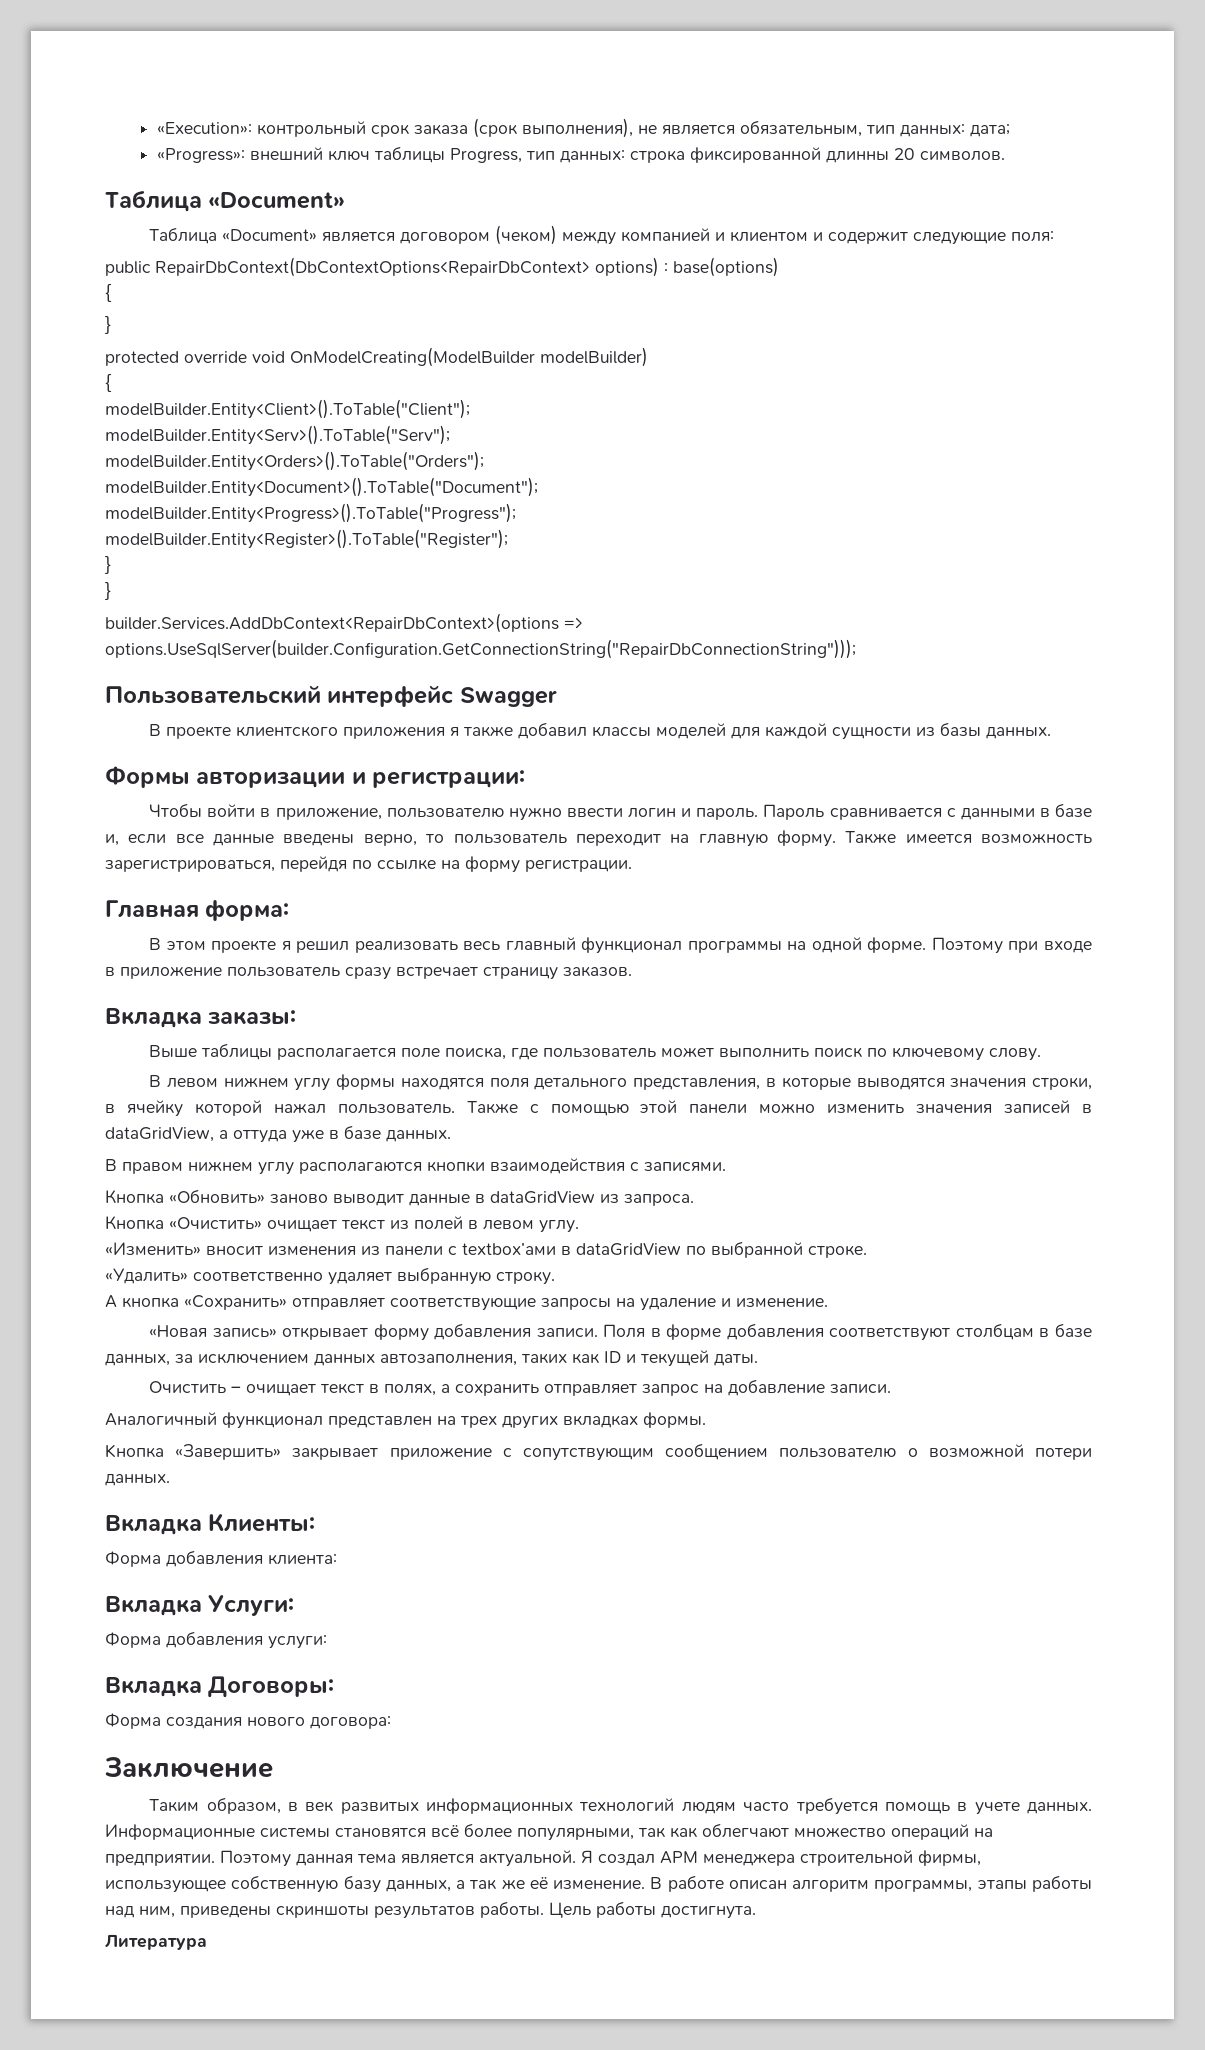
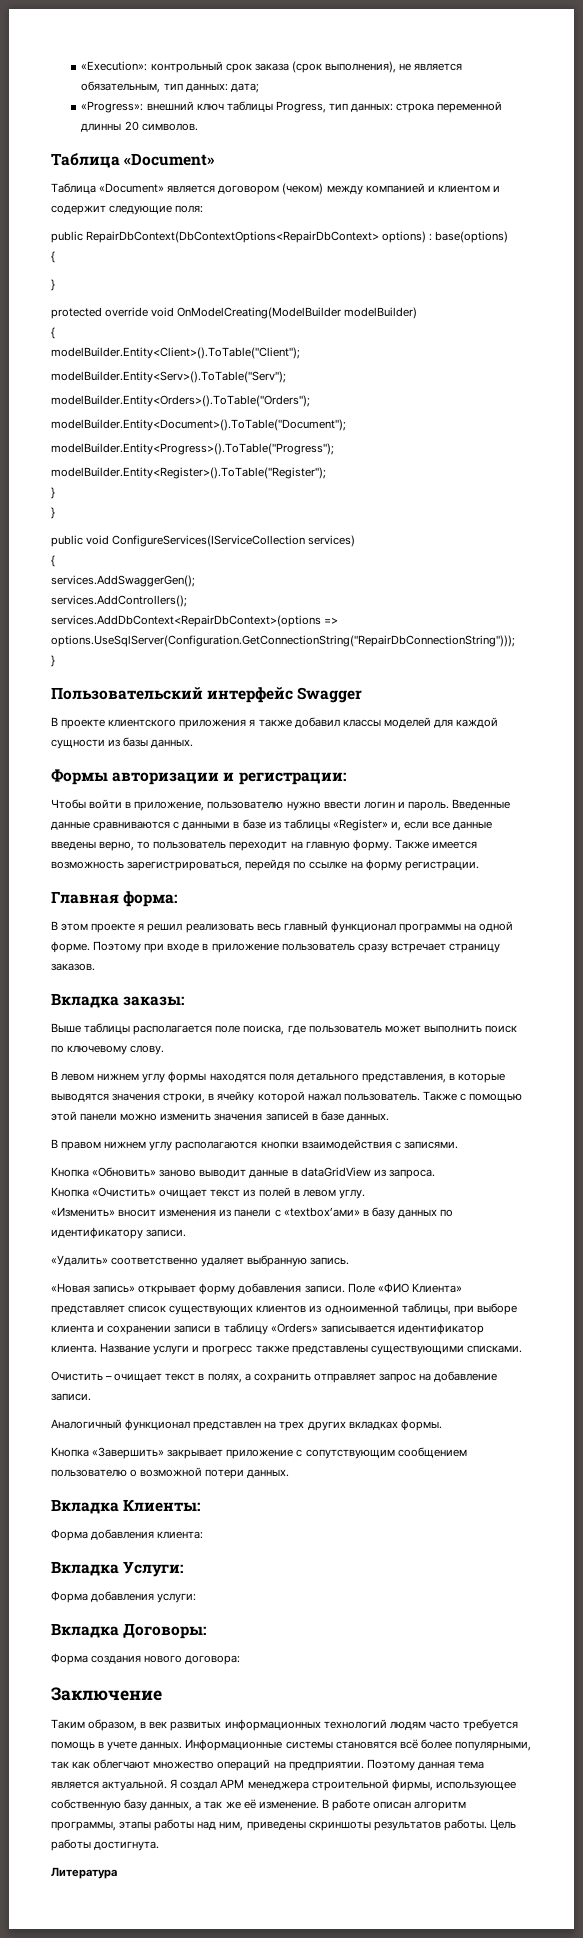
- «Progress»: внешний ключ таблицы Progress, тип данных: строка фиксированной длинны 20 символов.
+ «Progress»: внешний ключ таблицы Progress, тип данных: строка переменной длинны 20 символов.
- builder.Services.AddDbContext<RepairDbContext>(options => options.UseSqlServer(builder.Configuration.GetConnectionString("RepairDbConnectionString")));
+ public void ConfigureServices(IServiceCollection services)
+ {
+ services.AddSwaggerGen();
+ services.AddControllers();
+ services.AddDbContext<RepairDbContext>(options => options.UseSqlServer(Configuration.GetConnectionString("RepairDbConnectionString")));
+ }
- Пароль сравнивается с данными в базе и, если все данные введены верно, то пользователь переходит на главную форму.
+ Введенные данные сравниваются с данными в базе из таблицы «Register» и, если все данные введены верно, то пользователь переходит на главную форму.
- Также с помощью этой панели можно изменить значения записей в dataGridView, а оттуда уже в базе данных.
+ Также с помощью этой панели можно изменить значения записей в базе данных.
- «Изменить» вносит изменения из панели с textbox’ами в dataGridView по выбранной строке.
- «Удалить» соответственно удаляет выбранную строку.
- А кнопка «Сохранить» отправляет соответствующие запросы на удаление и изменение.
+ «Изменить» вносит изменения из панели с «textbox’ами» в базу данных по идентификатору записи.
+ «Удалить» соответственно удаляет выбранную запись.
- Поля в форме добавления соответствуют столбцам в базе данных, за исключением данных автозаполнения, таких как ID и текущей даты.
+ Поле «ФИО Клиента» представляет список существующих клиентов из одноименной таблицы, при выборе клиента и сохранении записи в таблицу «Orders» записывается идентификатор клиента. Название услуги и прогресс также представлены существующими списками.

